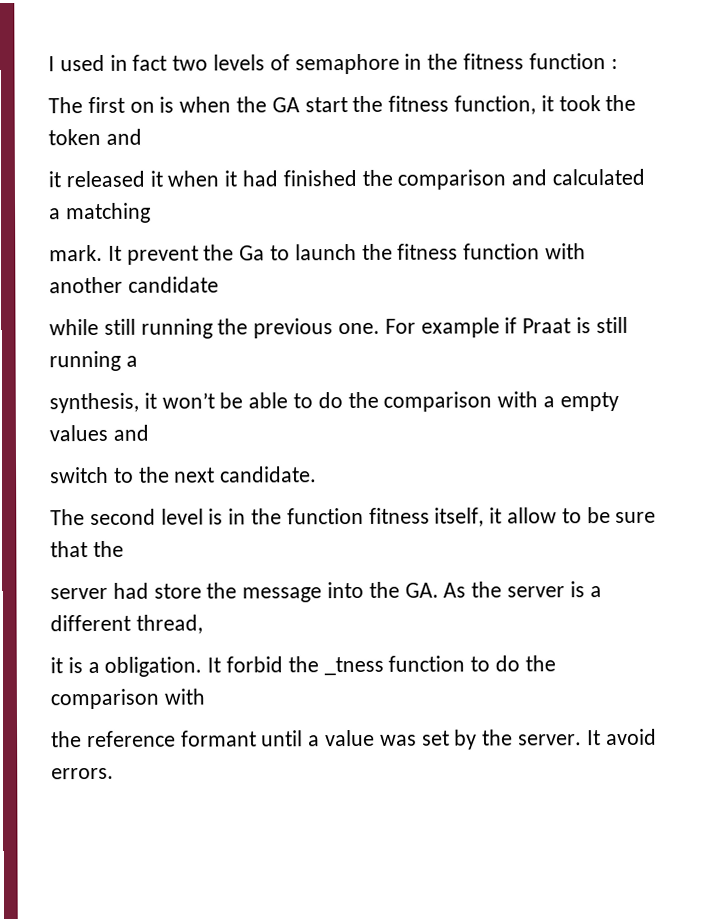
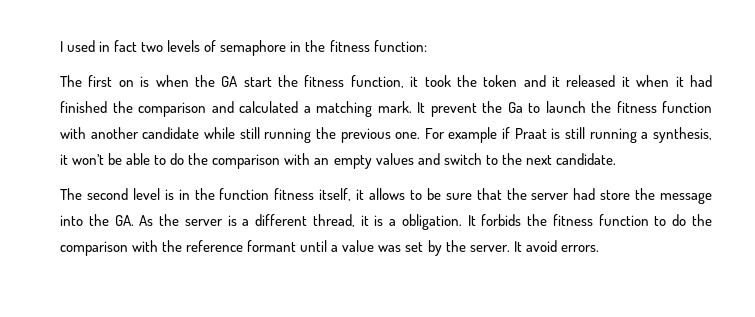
- I used in fact two levels of semaphore in the fitness function :
+ I used in fact two levels of semaphore in the fitness function:
- The first on is when the GA start the fitness function, it took the token and
- it released it when it had finished the comparison and calculated a matching
- mark.
+ The first on is when the GA start the fitness function, it took the token and it released it when it had finished the comparison and calculated a matching mark.
- It prevent the Ga to launch the fitness function with another candidate
- while still running the previous one.
+ It prevent the Ga to launch the fitness function with another candidate while still running the previous one.
- For example if Praat is still running a
- synthesis, it won’t be able to do the comparison with a empty values and
- switch to the next candidate.
+ For example if Praat is still running a synthesis, it won’t be able to do the comparison with an empty values and switch to the next candidate.
- The second level is in the function fitness itself, it allow to be sure that the
- server had store the message into the GA. As the server is a different thread,
- it is a obligation.
+ The second level is in the function fitness itself, it allows to be sure that the server had store the message into the GA. As the server is a different thread, it is a obligation.
- It forbid the _tness function to do the comparison with
- the reference formant until a value was set by the server.
+ It forbids the fitness function to do the comparison with the reference formant until a value was set by the server.

